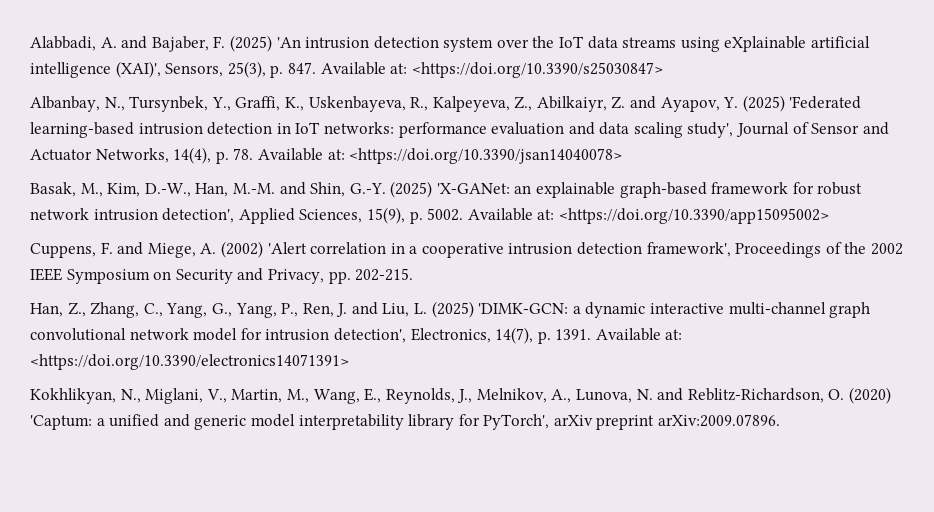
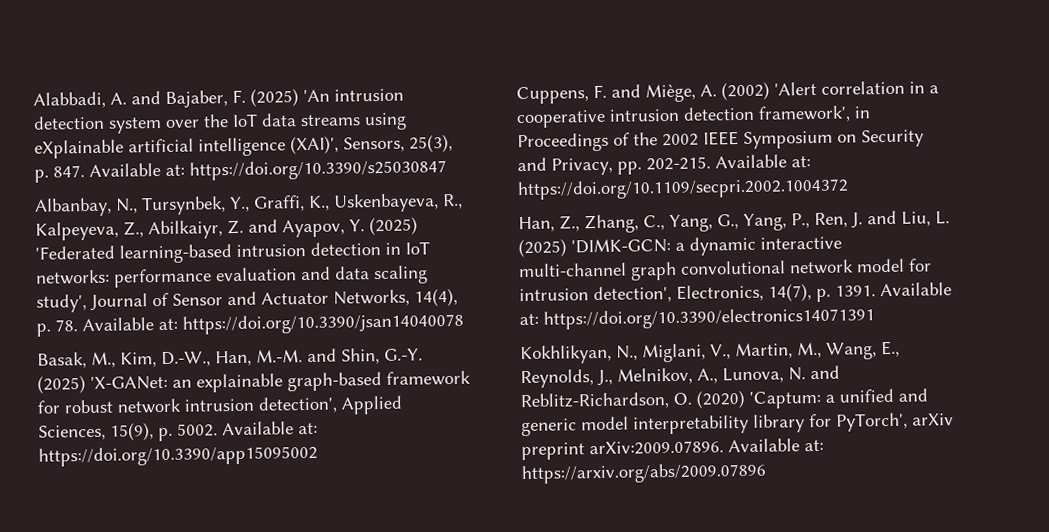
- Alabbadi, A. and Bajaber, F. (2025) 'An intrusion detection system over the IoT data streams using eXplainable artificial intelligence (XAI)', Sensors, 25(3), p. 847. Available at: <https://doi.org/10.3390/s25030847>
+ Alabbadi, A. and Bajaber, F. (2025) 'An intrusion detection system over the IoT data streams using eXplainable artificial intelligence (XAI)', Sensors, 25(3), p. 847. Available at: https://doi.org/10.3390/s25030847
- Albanbay, N., Tursynbek, Y., Graffi, K., Uskenbayeva, R., Kalpeyeva, Z., Abilkaiyr, Z. and Ayapov, Y. (2025) 'Federated learning-based intrusion detection in IoT networks: performance evaluation and data scaling study', Journal of Sensor and Actuator Networks, 14(4), p. 78. Available at: <https://doi.org/10.3390/jsan14040078>
+ Albanbay, N., Tursynbek, Y., Graffi, K., Uskenbayeva, R., Kalpeyeva, Z., Abilkaiyr, Z. and Ayapov, Y. (2025) 'Federated learning-based intrusion detection in IoT networks: performance evaluation and data scaling study', Journal of Sensor and Actuator Networks, 14(4), p. 78. Available at: https://doi.org/10.3390/jsan14040078
- Available at: <https://doi.org/10.3390/app15095002>
+ Available at: https://doi.org/10.3390/app15095002
- Cuppens, F. and Miege, A. (2002) 'Alert correlation in a cooperative intrusion detection framework', Proceedings of the 2002 IEEE Symposium on Security and Privacy, pp. 202-215.
+ Cuppens, F. and Miège, A. (2002) 'Alert correlation in a cooperative intrusion detection framework', in Proceedings of the 2002 IEEE Symposium on Security and Privacy, pp. 202-215. Available at: https://doi.org/10.1109/secpri.2002.1004372
- Available at: <https://doi.org/10.3390/electronics14071391>
+ Available at: https://doi.org/10.3390/electronics14071391
- Kokhlikyan, N., Miglani, V., Martin, M., Wang, E., Reynolds, J., Melnikov, A., Lunova, N. and Reblitz-Richardson, O. (2020) 'Captum: a unified and generic model interpretability library for PyTorch', arXiv preprint arXiv:2009.07896.
+ Kokhlikyan, N., Miglani, V., Martin, M., Wang, E., Reynolds, J., Melnikov, A., Lunova, N. and Reblitz-Richardson, O. (2020) 'Captum: a unified and generic model interpretability library for PyTorch', arXiv preprint arXiv:2009.07896. Available at: https://arxiv.org/abs/2009.07896

